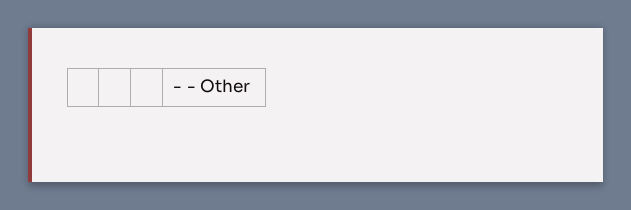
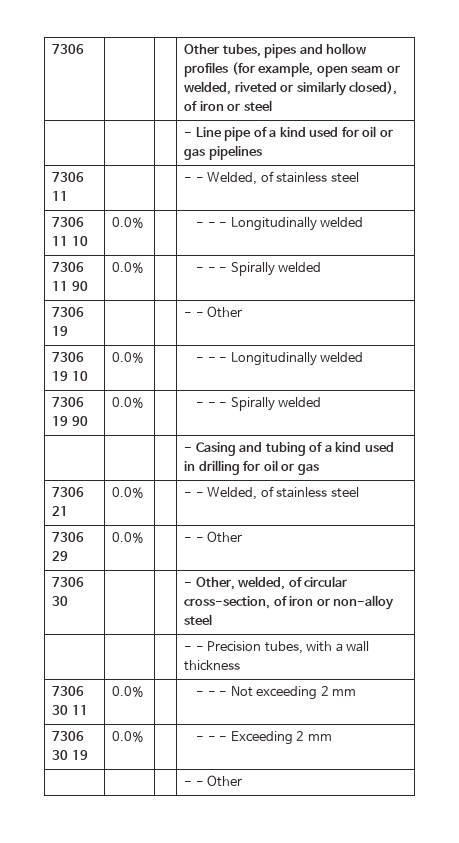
+ 7306 | | | Other tubes, pipes and hollow profiles (for example, open seam or welded, riveted or similarly closed), of iron or steel
+ | | | - Line pipe of a kind used for oil or gas pipelines
+ 7306 11 | | | - - Welded, of stainless steel
+ 7306 11 10 | 0.0% | | - - - Longitudinally welded
+ 7306 11 90 | 0.0% | | - - - Spirally welded
+ 7306 19 | | | - - Other
+ 7306 19 10 | 0.0% | | - - - Longitudinally welded
+ 7306 19 90 | 0.0% | | - - - Spirally welded
+ | | | - Casing and tubing of a kind used in drilling for oil or gas
+ 7306 21 | 0.0% | | - - Welded, of stainless steel
+ 7306 29 | 0.0% | | - - Other
+ 7306 30 | | | - Other, welded, of circular cross-section, of iron or non-alloy steel
+ | | | - - Precision tubes, with a wall thickness
+ 7306 30 11 | 0.0% | | - - - Not exceeding 2 mm
+ 7306 30 19 | 0.0% | | - - - Exceeding 2 mm

